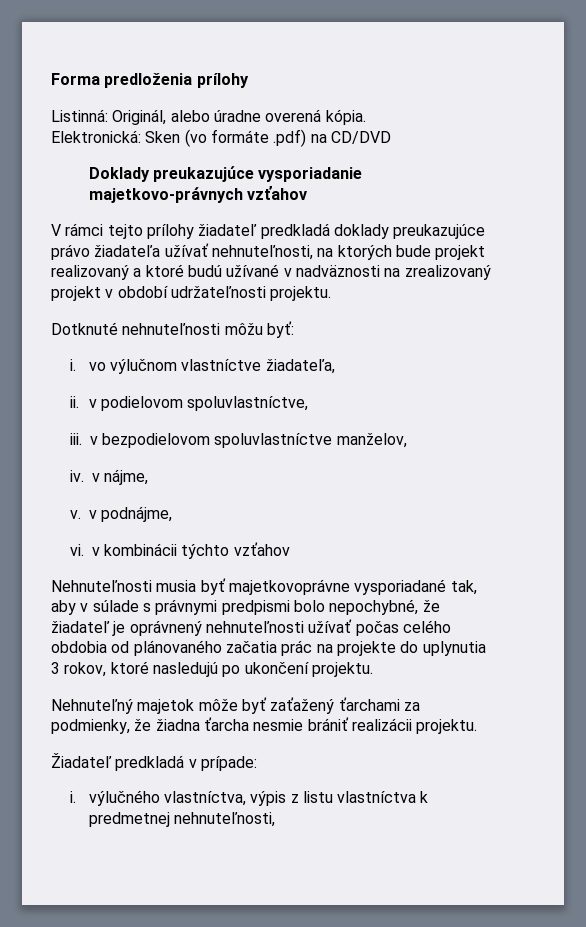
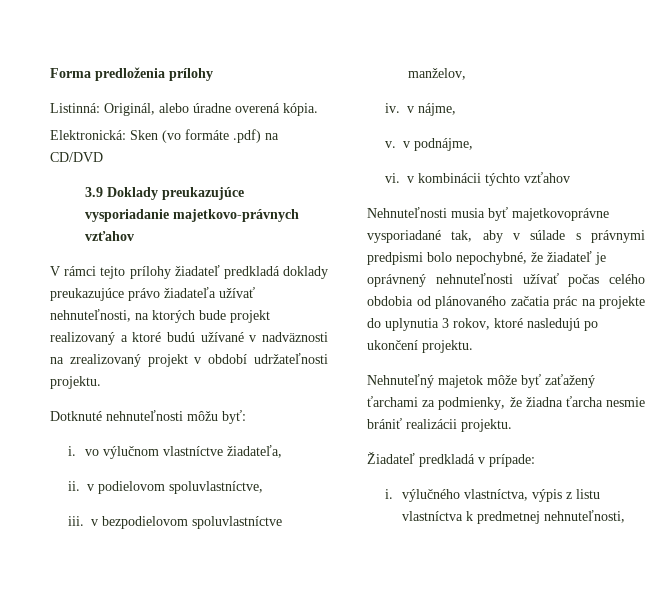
- Doklady preukazujúce vysporiadanie majetkovo-právnych vzťahov
+ 3.9 Doklady preukazujúce vysporiadanie majetkovo-právnych vzťahov

